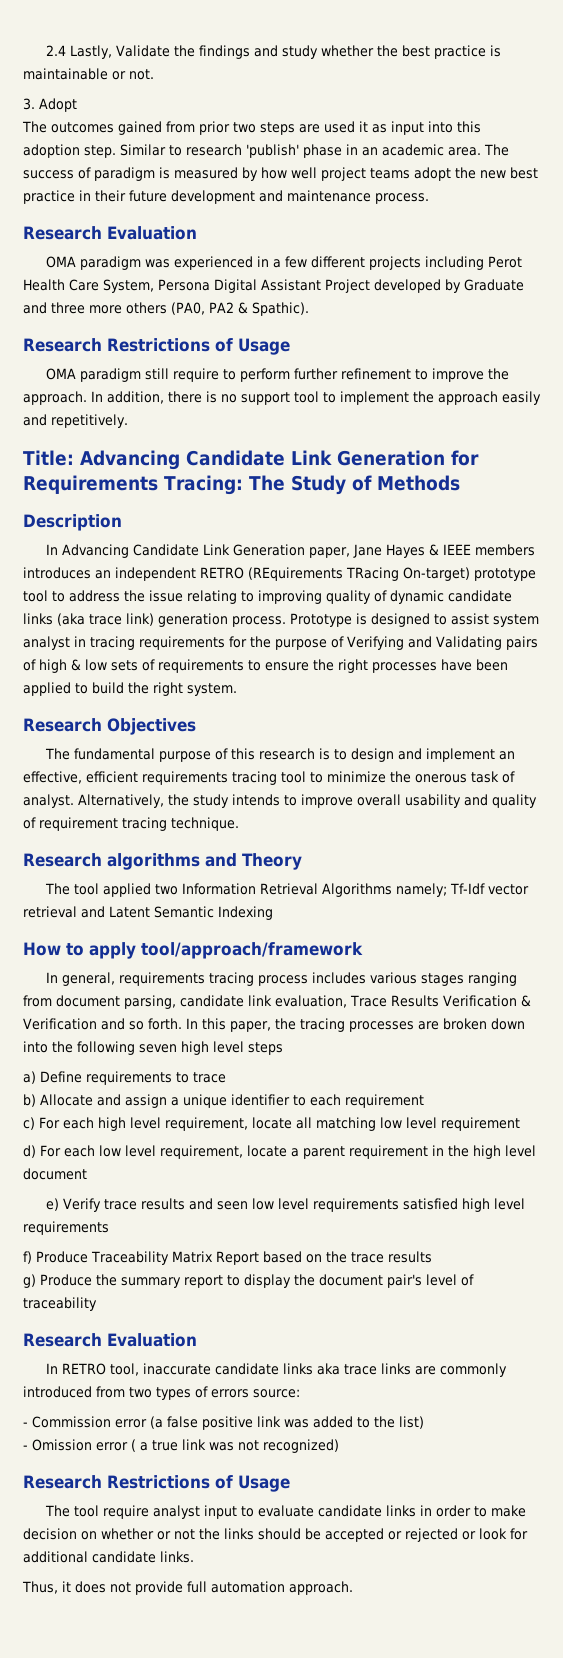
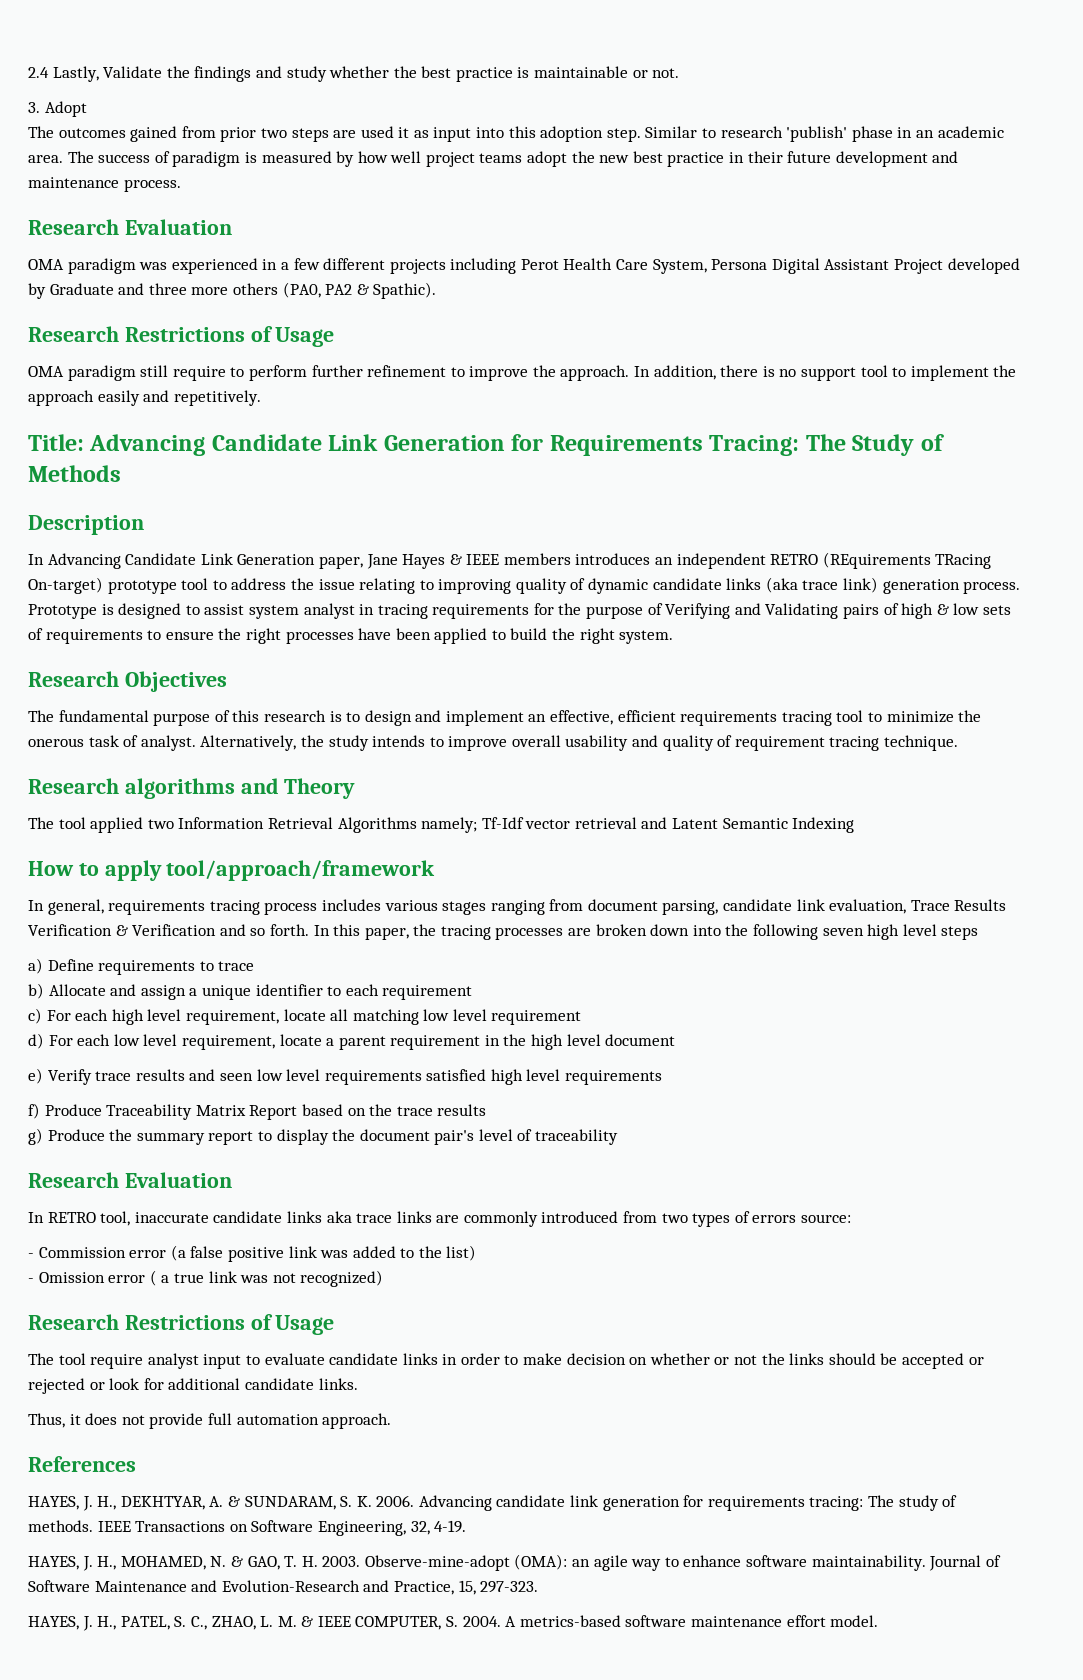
+ References
+ HAYES, J. H., DEKHTYAR, A. & SUNDARAM, S. K. 2006. Advancing candidate link generation for requirements tracing: The study of methods. IEEE Transactions on Software Engineering, 32, 4-19.
+ HAYES, J. H., MOHAMED, N. & GAO, T. H. 2003. Observe-mine-adopt (OMA): an agile way to enhance software maintainability. Journal of Software Maintenance and Evolution-Research and Practice, 15, 297-323.
+ HAYES, J. H., PATEL, S. C., ZHAO, L. M. & IEEE COMPUTER, S. 2004. A metrics-based software maintenance effort model.

